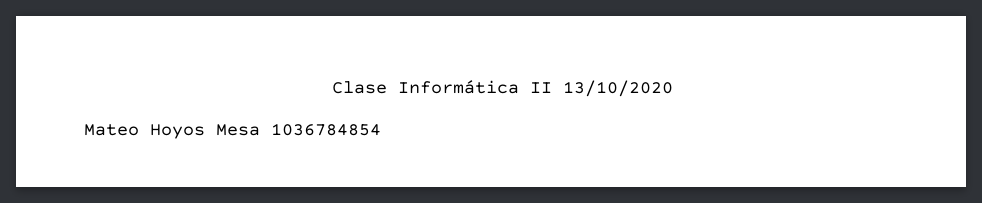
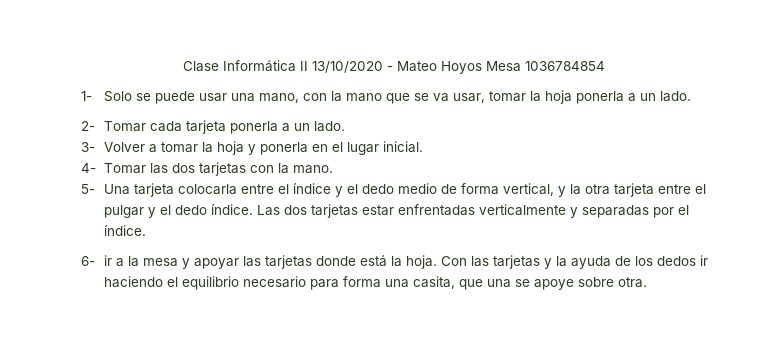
- Clase Informática II 13/10/2020
- Mateo Hoyos Mesa 1036784854
+ Clase Informática II 13/10/2020 - Mateo Hoyos Mesa 1036784854
+ 1- Solo se puede usar una mano, con la mano que se va usar, tomar la hoja ponerla a un lado.
+ 2- Tomar cada tarjeta ponerla a un lado.
+ 3- Volver a tomar la hoja y ponerla en el lugar inicial.
+ 4- Tomar las dos tarjetas con la mano.
+ 5- Una tarjeta colocarla entre el índice y el dedo medio de forma vertical, y la otra tarjeta entre el pulgar y el dedo índice. Las dos tarjetas estar enfrentadas verticalmente y separadas por el índice.
+ 6- ir a la mesa y apoyar las tarjetas donde está la hoja. Con las tarjetas y la ayuda de los dedos ir haciendo el equilibrio necesario para forma una casita, que una se apoye sobre otra.

